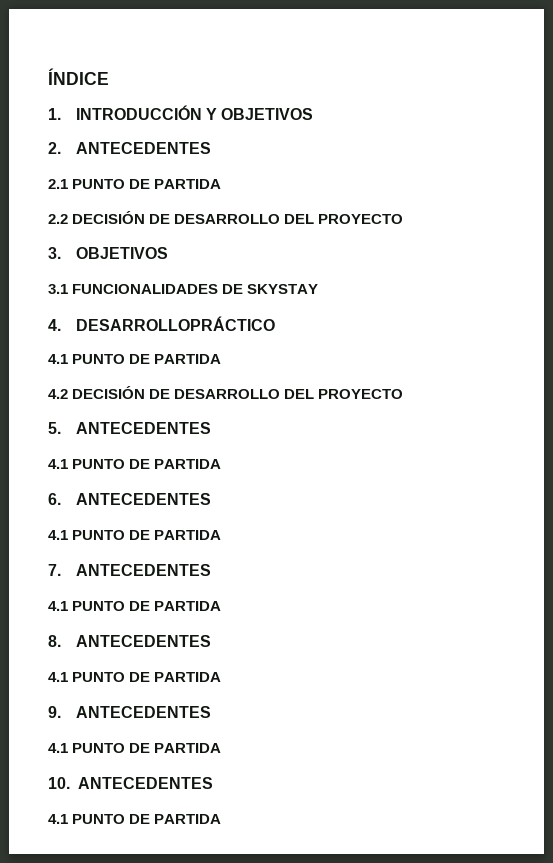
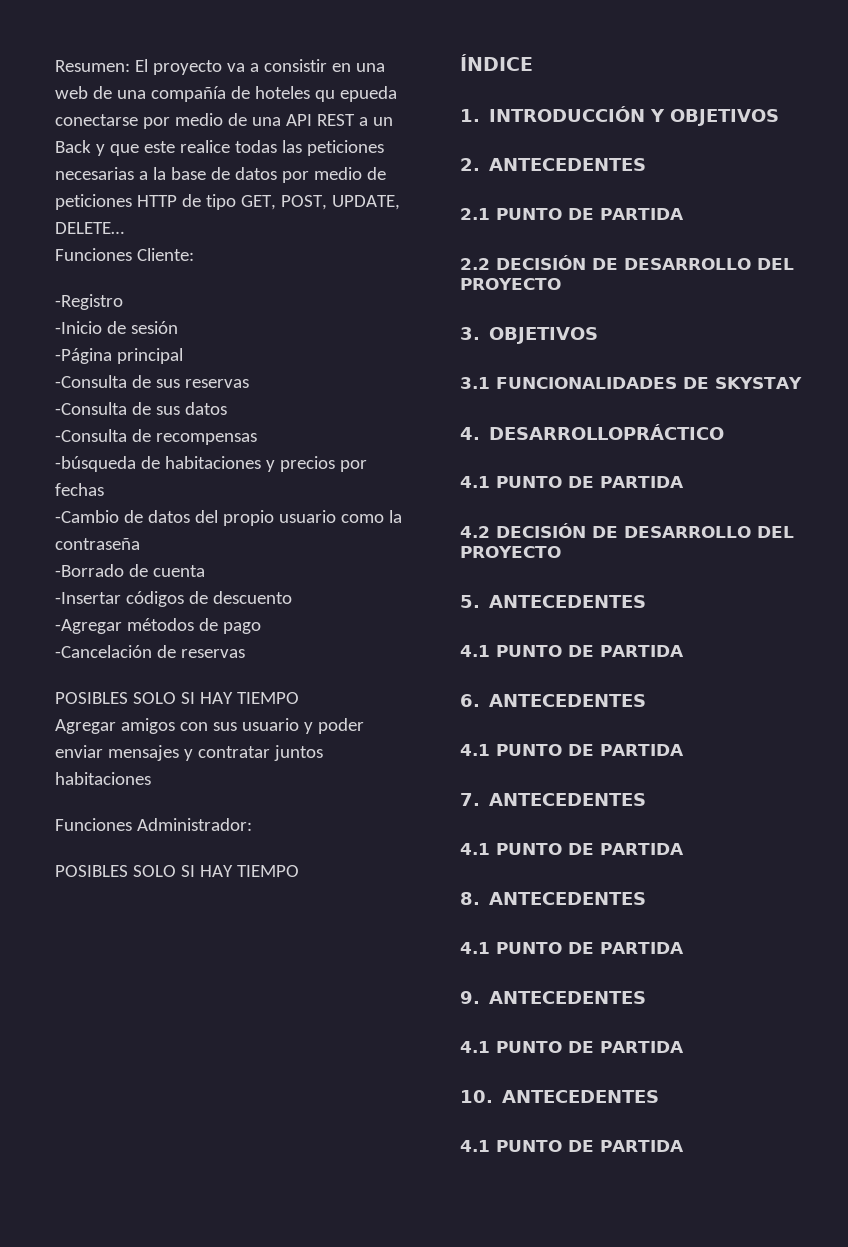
+ Resumen: El proyecto va a consistir en una web de una compañía de hoteles qu epueda conectarse por medio de una API REST a un Back y que este realice todas las peticiones necesarias a la base de datos por medio de peticiones HTTP de tipo GET, POST, UPDATE, DELETE…
+ Funciones Cliente:
+ -Registro
+ -Inicio de sesión
+ -Página principal
+ -Consulta de sus reservas
+ -Consulta de sus datos
+ -Consulta de recompensas
+ -búsqueda de habitaciones y precios por fechas
+ -Cambio de datos del propio usuario como la contraseña
+ -Borrado de cuenta
+ -Insertar códigos de descuento
+ -Agregar métodos de pago
+ -Cancelación de reservas
+ POSIBLES SOLO SI HAY TIEMPO
+ Agregar amigos con sus usuario y poder enviar mensajes y contratar juntos habitaciones
+ Funciones Administrador:
+ POSIBLES SOLO SI HAY TIEMPO

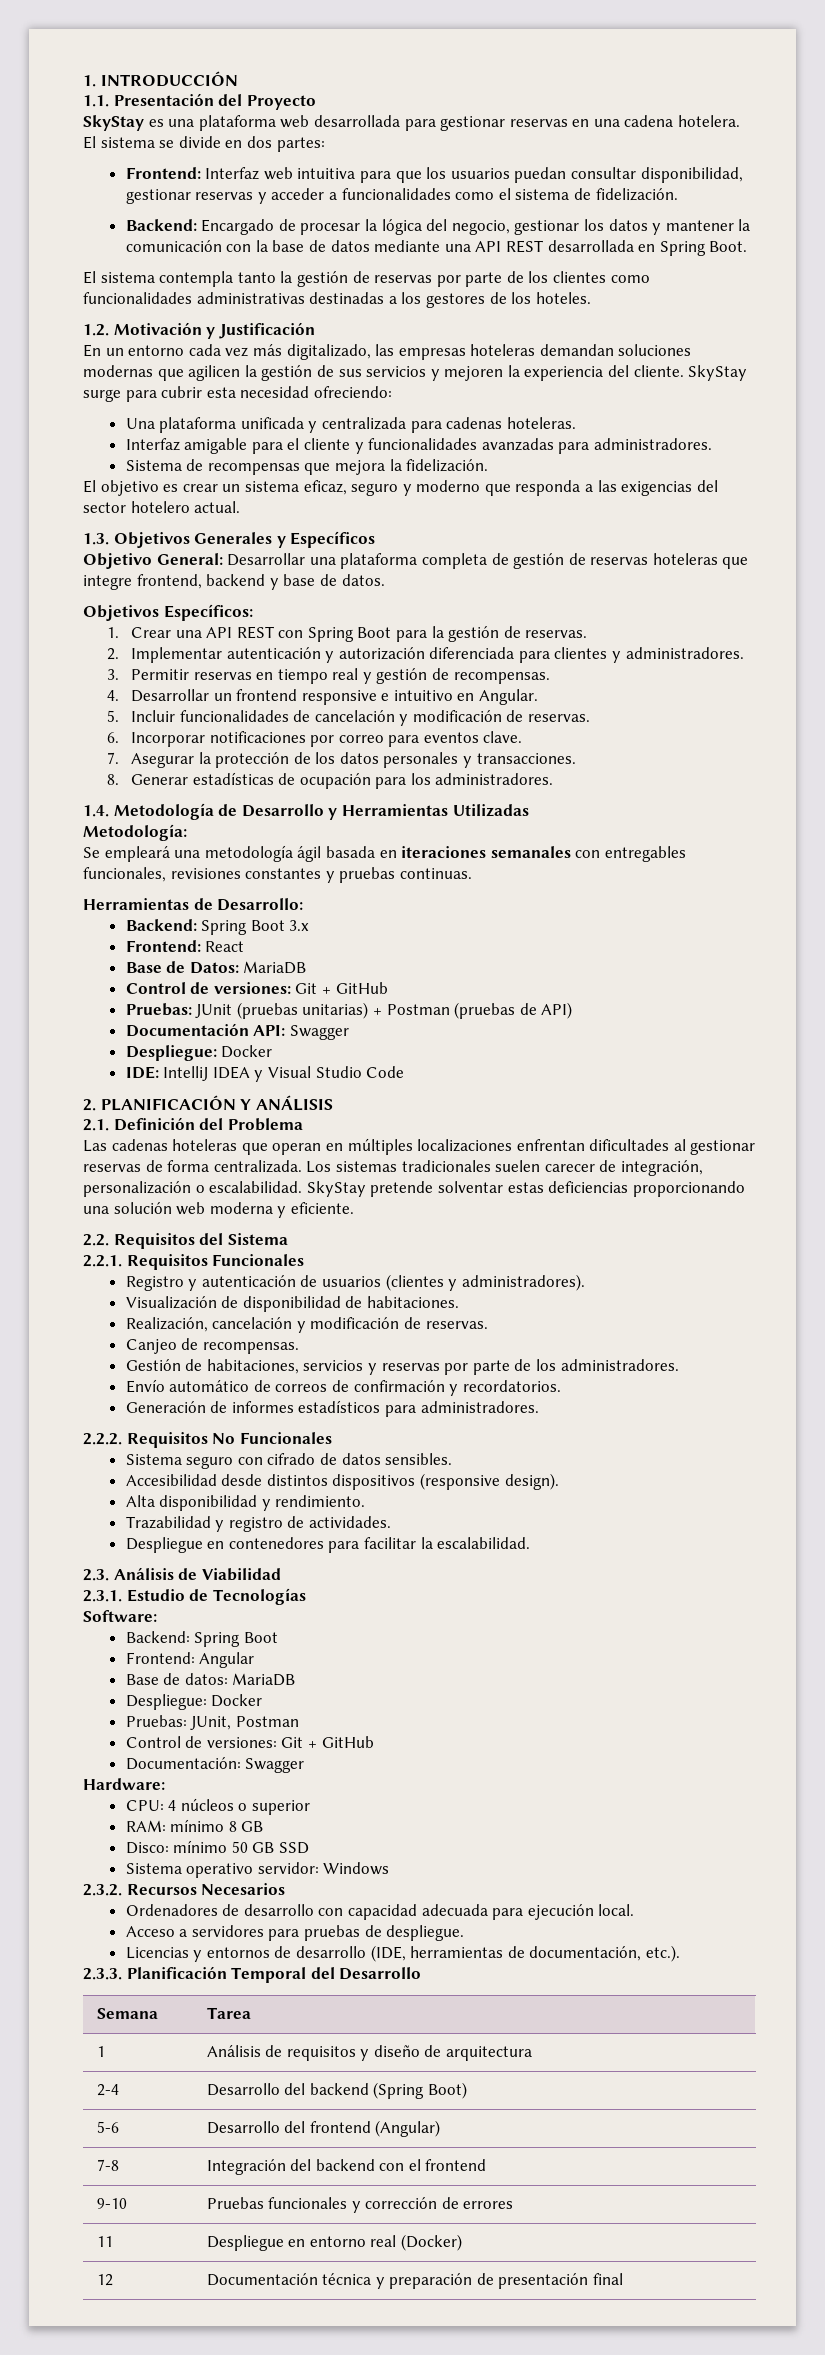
- Resumen: El proyecto va a consistir en una web de una compañía de hoteles qu epueda conectarse por medio de una API REST a un Back y que este realice todas las peticiones necesarias a la base de datos por medio de peticiones HTTP de tipo GET, POST, UPDATE, DELETE…
- Funciones Cliente:
- -Registro
- -Inicio de sesión
- -Página principal
- -Consulta de sus reservas
- -Consulta de sus datos
- -Consulta de recompensas
- -búsqueda de habitaciones y precios por fechas
- -Cambio de datos del propio usuario como la contraseña
- -Borrado de cuenta
- -Insertar códigos de descuento
- -Agregar métodos de pago
- -Cancelación de reservas
- POSIBLES SOLO SI HAY TIEMPO
- Agregar amigos con sus usuario y poder enviar mensajes y contratar juntos habitaciones
- Funciones Administrador:
- POSIBLES SOLO SI HAY TIEMPO
- ÍNDICE
- 1. INTRODUCCIÓN Y OBJETIVOS
- 2. ANTECEDENTES
- 2.1 PUNTO DE PARTIDA
- 2.2 DECISIÓN DE DESARROLLO DEL PROYECTO
- 3. OBJETIVOS
- 3.1 FUNCIONALIDADES DE SKYSTAY
- 4. DESARROLLOPRÁCTICO
- 4.1 PUNTO DE PARTIDA
- 4.2 DECISIÓN DE DESARROLLO DEL PROYECTO
- 5. ANTECEDENTES
- 4.1 PUNTO DE PARTIDA
- 6. ANTECEDENTES
- 4.1 PUNTO DE PARTIDA
- 7. ANTECEDENTES
- 4.1 PUNTO DE PARTIDA
- 8. ANTECEDENTES
- 4.1 PUNTO DE PARTIDA
- 9. ANTECEDENTES
- 4.1 PUNTO DE PARTIDA
- 10. ANTECEDENTES
- 4.1 PUNTO DE PARTIDA
+ 1. INTRODUCCIÓN
+ 1.1. Presentación del Proyecto
+ SkyStay es una plataforma web desarrollada para gestionar reservas en una cadena hotelera. El sistema se divide en dos partes:
+ Frontend: Interfaz web intuitiva para que los usuarios puedan consultar disponibilidad, gestionar reservas y acceder a funcionalidades como el sistema de fidelización.
+ Backend: Encargado de procesar la lógica del negocio, gestionar los datos y mantener la comunicación con la base de datos mediante una API REST desarrollada en Spring Boot.
+ El sistema contempla tanto la gestión de reservas por parte de los clientes como funcionalidades administrativas destinadas a los gestores de los hoteles.
+ 1.2. Motivación y Justificación
+ En un entorno cada vez más digitalizado, las empresas hoteleras demandan soluciones modernas que agilicen la gestión de sus servicios y mejoren la experiencia del cliente. SkyStay surge para cubrir esta necesidad ofreciendo:
+ Una plataforma unificada y centralizada para cadenas hoteleras.
+ Interfaz amigable para el cliente y funcionalidades avanzadas para administradores.
+ Sistema de recompensas que mejora la fidelización.
+ El objetivo es crear un sistema eficaz, seguro y moderno que responda a las exigencias del sector hotelero actual.
+ 1.3. Objetivos Generales y Específicos
+ Objetivo General: Desarrollar una plataforma completa de gestión de reservas hoteleras que integre frontend, backend y base de datos.
+ Objetivos Específicos:
+ 1. Crear una API REST con Spring Boot para la gestión de reservas.
+ 2. Implementar autenticación y autorización diferenciada para clientes y administradores.
+ 3. Permitir reservas en tiempo real y gestión de recompensas.
+ 4. Desarrollar un frontend responsive e intuitivo en Angular.
+ 5. Incluir funcionalidades de cancelación y modificación de reservas.
+ 6. Incorporar notificaciones por correo para eventos clave.
+ 7. Asegurar la protección de los datos personales y transacciones.
+ 8. Generar estadísticas de ocupación para los administradores.
+ 1.4. Metodología de Desarrollo y Herramientas Utilizadas
+ Metodología:
+ Se empleará una metodología ágil basada en iteraciones semanales con entregables funcionales, revisiones constantes y pruebas continuas.
+ Herramientas de Desarrollo:
+ Backend: Spring Boot 3.x
+ Frontend: React
+ Base de Datos: MariaDB
+ Control de versiones: Git + GitHub
+ Pruebas: JUnit (pruebas unitarias) + Postman (pruebas de API)
+ Documentación API: Swagger
+ Despliegue: Docker
+ IDE: IntelliJ IDEA y Visual Studio Code
+ 2. PLANIFICACIÓN Y ANÁLISIS
+ 2.1. Definición del Problema
+ Las cadenas hoteleras que operan en múltiples localizaciones enfrentan dificultades al gestionar reservas de forma centralizada. Los sistemas tradicionales suelen carecer de integración, personalización o escalabilidad. SkyStay pretende solventar estas deficiencias proporcionando una solución web moderna y eficiente.
+ 2.2. Requisitos del Sistema
+ 2.2.1. Requisitos Funcionales
+ Registro y autenticación de usuarios (clientes y administradores).
+ Visualización de disponibilidad de habitaciones.
+ Realización, cancelación y modificación de reservas.
+ Canjeo de recompensas.
+ Gestión de habitaciones, servicios y reservas por parte de los administradores.
+ Envío automático de correos de confirmación y recordatorios.
+ Generación de informes estadísticos para administradores.
+ 2.2.2. Requisitos No Funcionales
+ Sistema seguro con cifrado de datos sensibles.
+ Accesibilidad desde distintos dispositivos (responsive design).
+ Alta disponibilidad y rendimiento.
+ Trazabilidad y registro de actividades.
+ Despliegue en contenedores para facilitar la escalabilidad.
+ 2.3. Análisis de Viabilidad
+ 2.3.1. Estudio de Tecnologías
+ Software:
+ Backend: Spring Boot
+ Frontend: Angular
+ Base de datos: MariaDB
+ Despliegue: Docker
+ Pruebas: JUnit, Postman
+ Control de versiones: Git + GitHub
+ Documentación: Swagger
+ Hardware:
+ CPU: 4 núcleos o superior
+ RAM: mínimo 8 GB
+ Disco: mínimo 50 GB SSD
+ Sistema operativo servidor: Windows
+ 2.3.2. Recursos Necesarios
+ Ordenadores de desarrollo con capacidad adecuada para ejecución local.
+ Acceso a servidores para pruebas de despliegue.
+ Licencias y entornos de desarrollo (IDE, herramientas de documentación, etc.).
+ 2.3.3. Planificación Temporal del Desarrollo
+ Semana | Tarea
+ 1 | Análisis de requisitos y diseño de arquitectura
+ 2-4 | Desarrollo del backend (Spring Boot)
+ 5-6 | Desarrollo del frontend (Angular)
+ 7-8 | Integración del backend con el frontend
+ 9-10 | Pruebas funcionales y corrección de errores
+ 11 | Despliegue en entorno real (Docker)
+ 12 | Documentación técnica y preparación de presentación final

